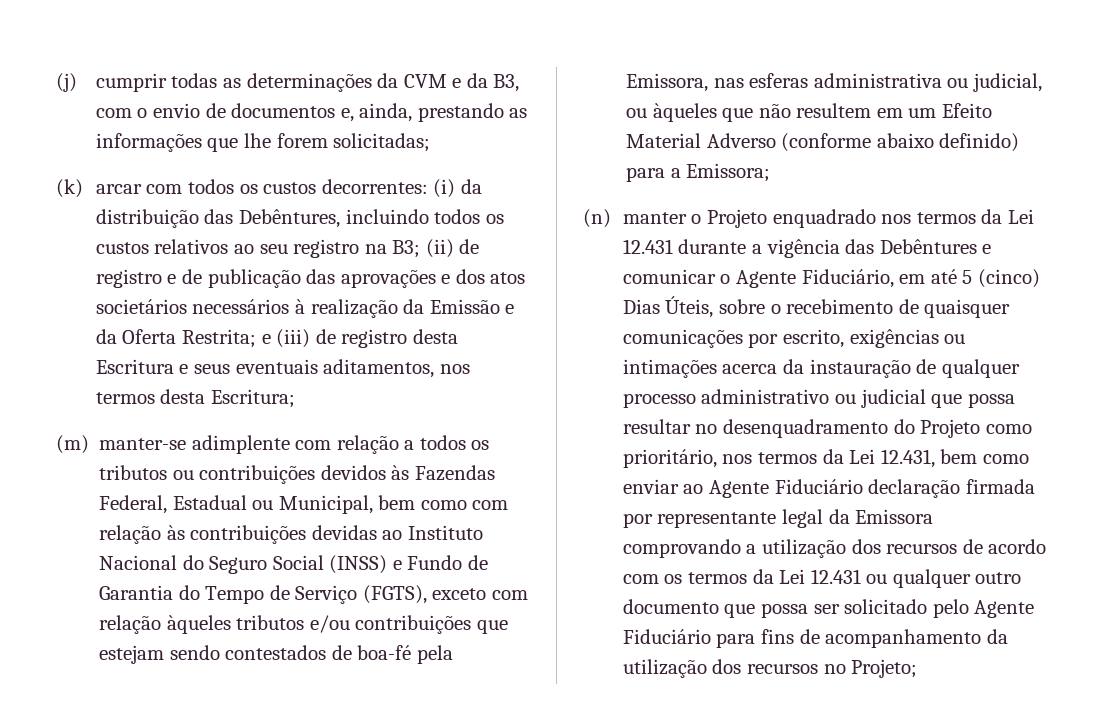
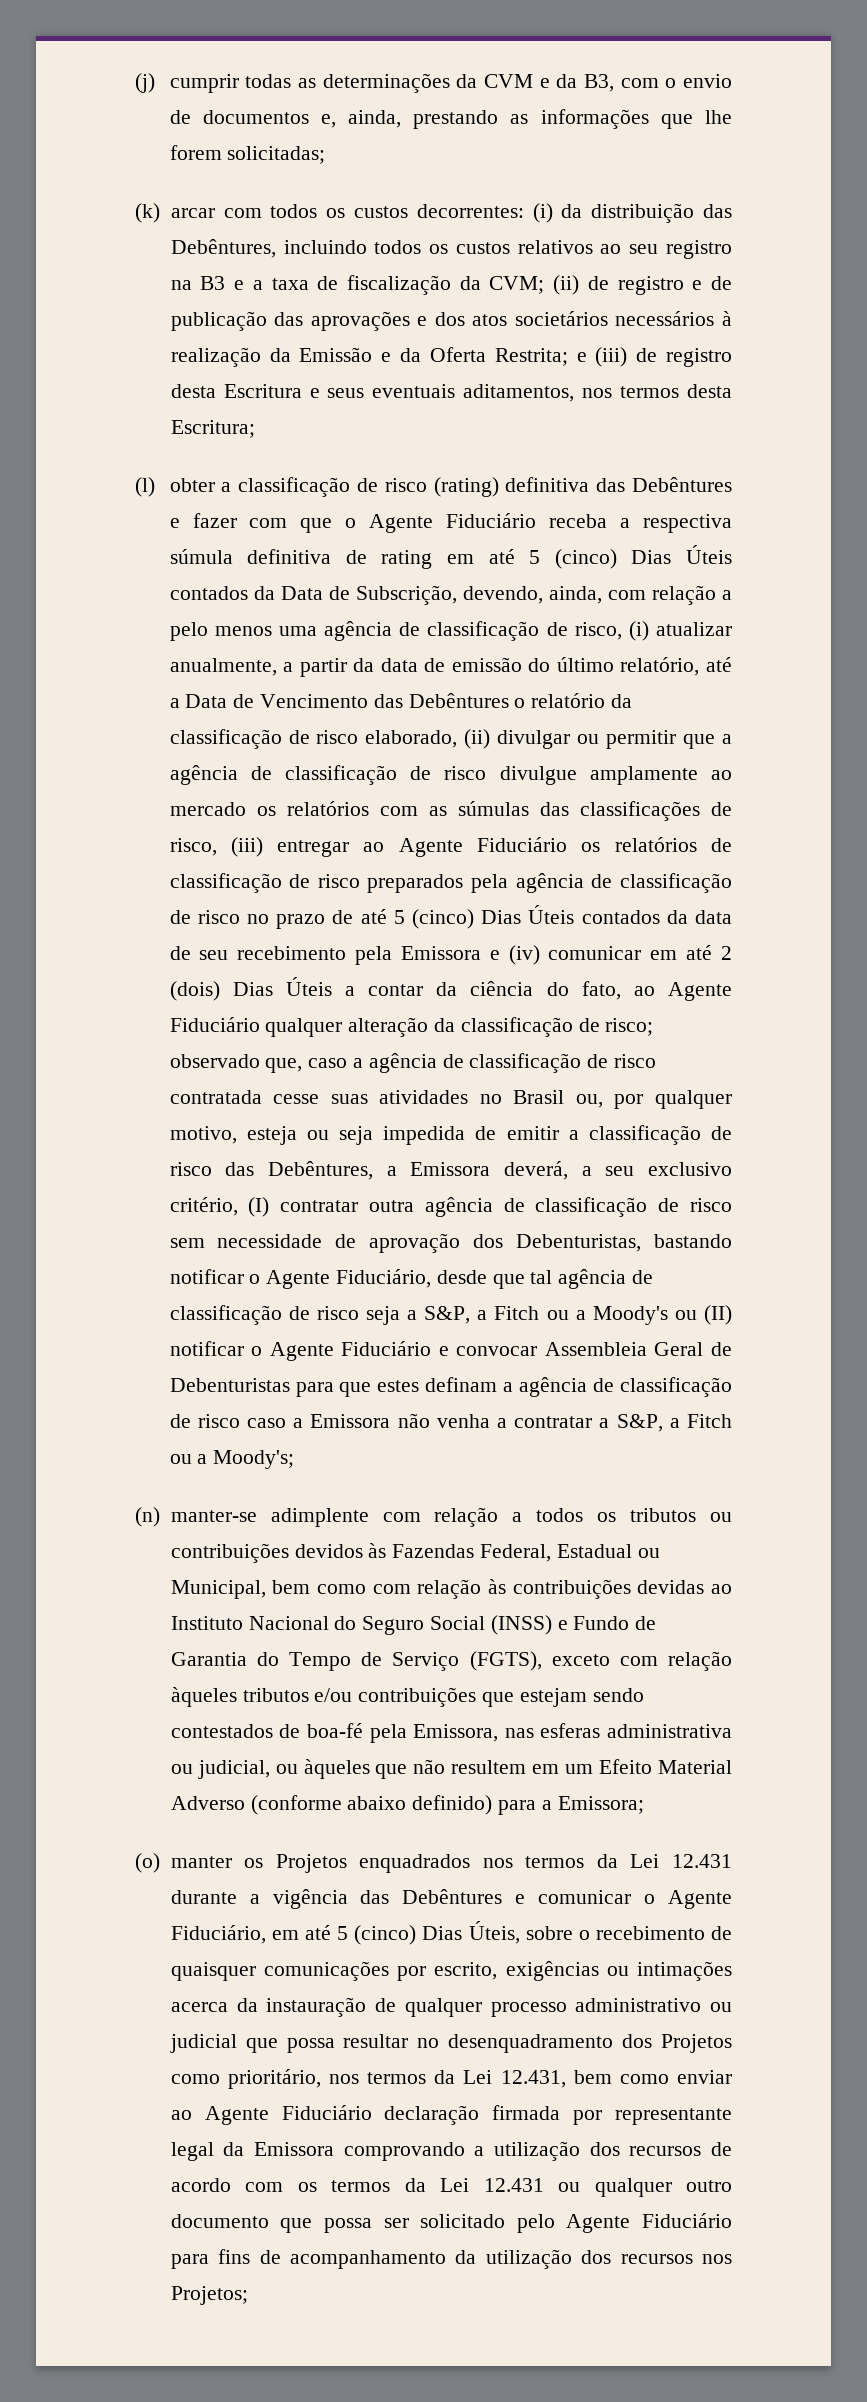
- (k) arcar com todos os custos decorrentes: (i) da distribuição das Debêntures, incluindo todos os custos relativos ao seu registro na B3; (ii) de registro e de publicação das aprovações e dos atos societários necessários à realização da Emissão e da Oferta Restrita; e (iii) de registro desta Escritura e seus eventuais aditamentos, nos termos desta Escritura;
+ (k) arcar com todos os custos decorrentes: (i) da distribuição das Debêntures, incluindo todos os custos relativos ao seu registro na B3 e a taxa de fiscalização da CVM; (ii) de registro e de publicação das aprovações e dos atos societários necessários à realização da Emissão e da Oferta Restrita; e (iii) de registro desta Escritura e seus eventuais aditamentos, nos termos desta Escritura;
- (m) manter-se adimplente com relação a todos os tributos ou contribuições devidos às Fazendas Federal, Estadual ou Municipal, bem como com relação às contribuições devidas ao Instituto Nacional do Seguro Social (INSS) e Fundo de Garantia do Tempo de Serviço (FGTS), exceto com relação àqueles tributos e/ou contribuições que estejam sendo contestados de boa-fé pela Emissora, nas esferas administrativa ou judicial, ou àqueles que não resultem em um Efeito Material Adverso (conforme abaixo definido) para a Emissora;
+ (l) obter a classificação de risco (rating) definitiva das Debêntures e fazer com que o Agente Fiduciário receba a respectiva súmula definitiva de rating em até 5 (cinco) Dias Úteis contados da Data de Subscrição, devendo, ainda, com relação a pelo menos uma agência de classificação de risco, (i) atualizar anualmente, a partir da data de emissão do último relatório, até a Data de Vencimento das Debêntures o relatório da classificação de risco elaborado, (ii) divulgar ou permitir que a agência de classificação de risco divulgue amplamente ao mercado os relatórios com as súmulas das classificações de risco, (iii) entregar ao Agente Fiduciário os relatórios de classificação de risco preparados pela agência de classificação de risco no prazo de até 5 (cinco) Dias Úteis contados da data de seu recebimento pela Emissora e (iv) comunicar em até 2 (dois) Dias Úteis a contar da ciência do fato, ao Agente Fiduciário qualquer alteração da classificação de risco; observado que, caso a agência de classificação de risco contratada cesse suas atividades no Brasil ou, por qualquer motivo, esteja ou seja impedida de emitir a classificação de risco das Debêntures, a Emissora deverá, a seu exclusivo critério, (I) contratar outra agência de classificação de risco sem necessidade de aprovação dos Debenturistas, bastando notificar o Agente Fiduciário, desde que tal agência de classificação de risco seja a S&P, a Fitch ou a Moody's ou (II) notificar o Agente Fiduciário e convocar Assembleia Geral de Debenturistas para que estes definam a agência de classificação de risco caso a Emissora não venha a contratar a S&P, a Fitch ou a Moody's;
+ (n) manter-se adimplente com relação a todos os tributos ou contribuições devidos às Fazendas Federal, Estadual ou Municipal, bem como com relação às contribuições devidas ao Instituto Nacional do Seguro Social (INSS) e Fundo de Garantia do Tempo de Serviço (FGTS), exceto com relação àqueles tributos e/ou contribuições que estejam sendo contestados de boa-fé pela Emissora, nas esferas administrativa ou judicial, ou àqueles que não resultem em um Efeito Material Adverso (conforme abaixo definido) para a Emissora;
- (n) manter o Projeto enquadrado nos termos da Lei 12.431 durante a vigência das Debêntures e comunicar o Agente Fiduciário, em até 5 (cinco) Dias Úteis, sobre o recebimento de quaisquer comunicações por escrito, exigências ou intimações acerca da instauração de qualquer processo administrativo ou judicial que possa resultar no desenquadramento do Projeto como prioritário, nos termos da Lei 12.431, bem como enviar ao Agente Fiduciário declaração firmada por representante legal da Emissora comprovando a utilização dos recursos de acordo com os termos da Lei 12.431 ou qualquer outro documento que possa ser solicitado pelo Agente Fiduciário para fins de acompanhamento da utilização dos recursos no Projeto;
+ (o) manter os Projetos enquadrados nos termos da Lei 12.431 durante a vigência das Debêntures e comunicar o Agente Fiduciário, em até 5 (cinco) Dias Úteis, sobre o recebimento de quaisquer comunicações por escrito, exigências ou intimações acerca da instauração de qualquer processo administrativo ou judicial que possa resultar no desenquadramento dos Projetos como prioritário, nos termos da Lei 12.431, bem como enviar ao Agente Fiduciário declaração firmada por representante legal da Emissora comprovando a utilização dos recursos de acordo com os termos da Lei 12.431 ou qualquer outro documento que possa ser solicitado pelo Agente Fiduciário para fins de acompanhamento da utilização dos recursos nos Projetos;

